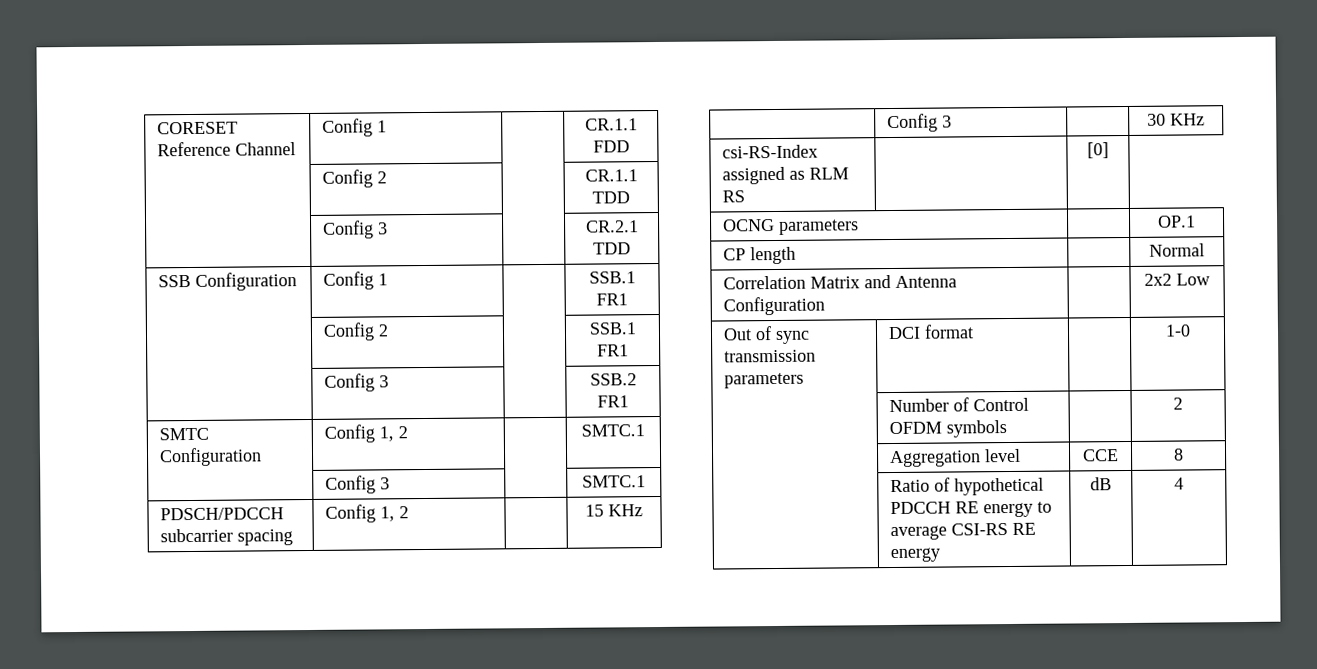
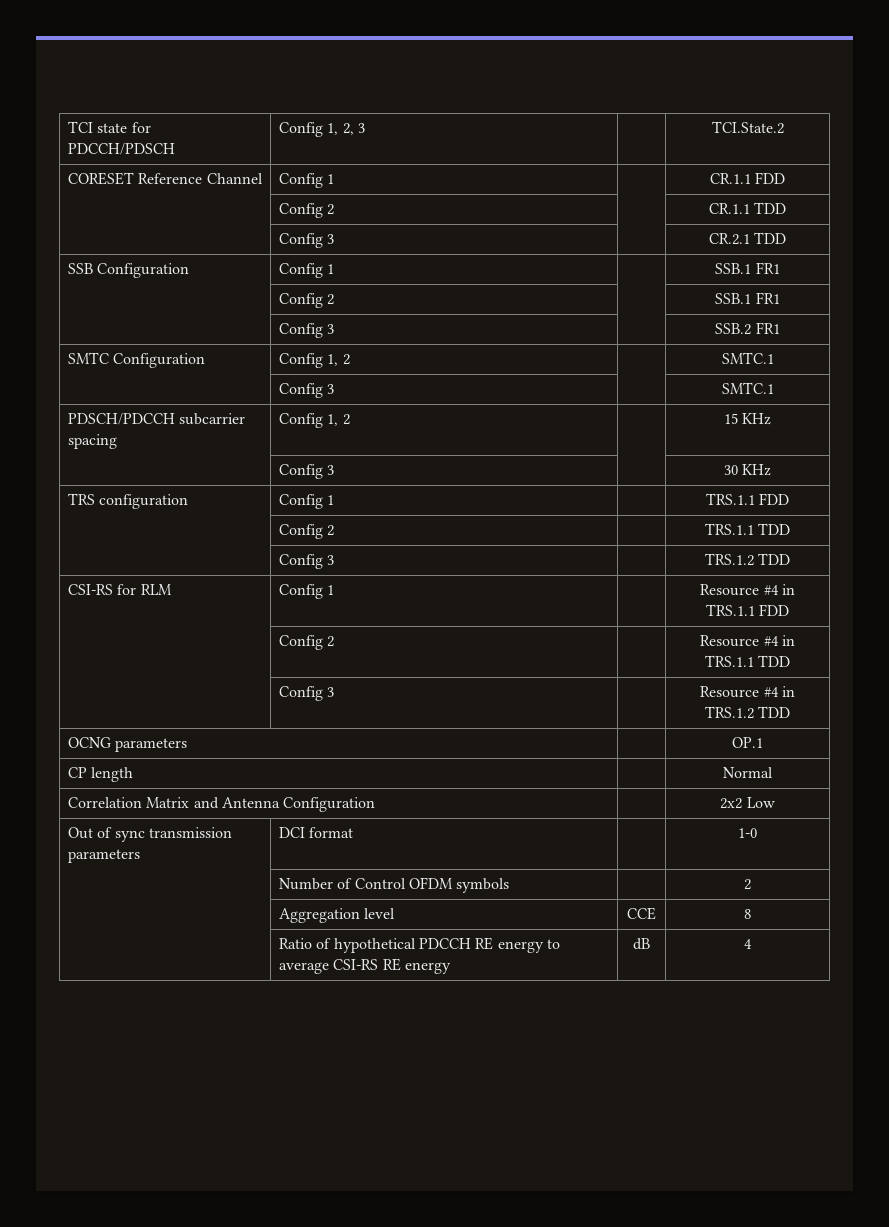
+ TCI state for PDCCH/PDSCH | Config 1, 2, 3 | | TCI.State.2
- csi-RS-Index assigned as RLM RS | | [0]
+ TRS configuration | Config 1 | | TRS.1.1 FDD
+ | Config 2 | | TRS.1.1 TDD
+ | Config 3 | | TRS.1.2 TDD
+ CSI-RS for RLM | Config 1 | | Resource #4 in TRS.1.1 FDD
+ | Config 2 | | Resource #4 in TRS.1.1 TDD
+ | Config 3 | | Resource #4 in TRS.1.2 TDD

